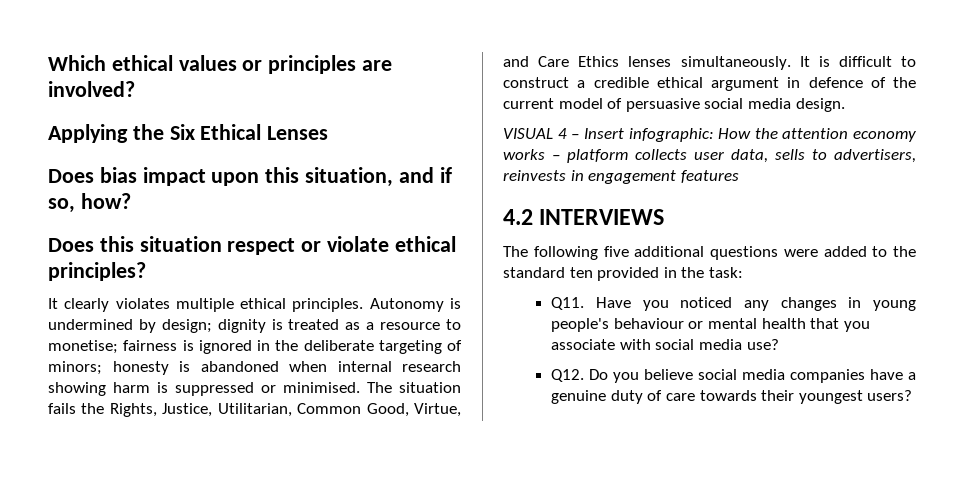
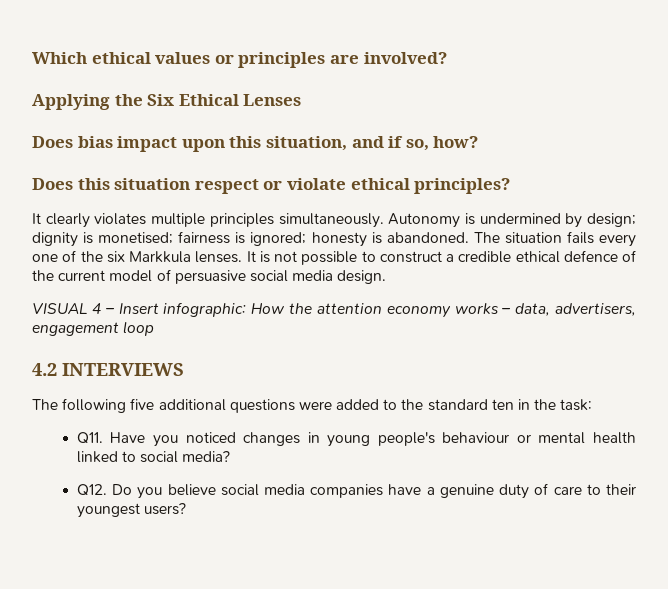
- It clearly violates multiple ethical principles.
+ It clearly violates multiple principles simultaneously.
- Autonomy is undermined by design; dignity is treated as a resource to monetise; fairness is ignored in the deliberate targeting of minors; honesty is abandoned when internal research showing harm is suppressed or minimised. The situation fails the Rights, Justice, Utilitarian, Common Good, Virtue, and Care Ethics lenses simultaneously. It is difficult to construct a credible ethical argument in defence of the current model of persuasive social media design.
+ Autonomy is undermined by design; dignity is monetised; fairness is ignored; honesty is abandoned. The situation fails every one of the six Markkula lenses. It is not possible to construct a credible ethical defence of the current model of persuasive social media design.
- VISUAL 4 – Insert infographic: How the attention economy works – platform collects user data, sells to advertisers, reinvests in engagement features
+ VISUAL 4 – Insert infographic: How the attention economy works – data, advertisers, engagement loop
- The following five additional questions were added to the standard ten provided in the task:
+ The following five additional questions were added to the standard ten in the task:
- Q11. Have you noticed any changes in young people's behaviour or mental health that you associate with social media use?
+ Q11. Have you noticed changes in young people's behaviour or mental health linked to social media?
- Q12. Do you believe social media companies have a genuine duty of care towards their youngest users?
+ Q12. Do you believe social media companies have a genuine duty of care to their youngest users?

